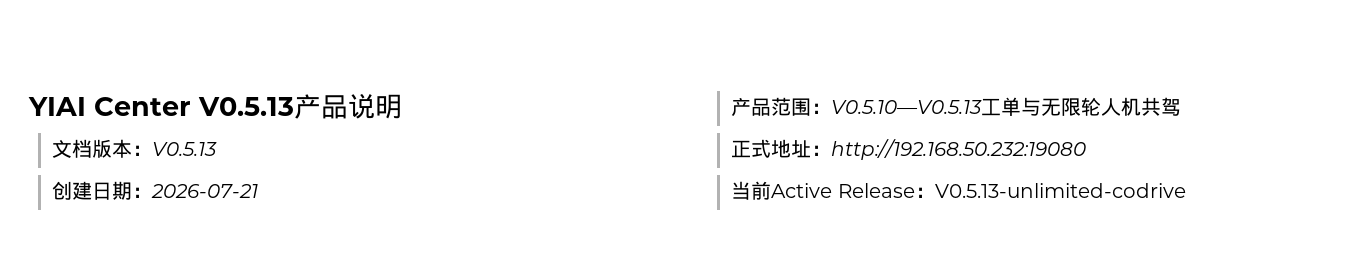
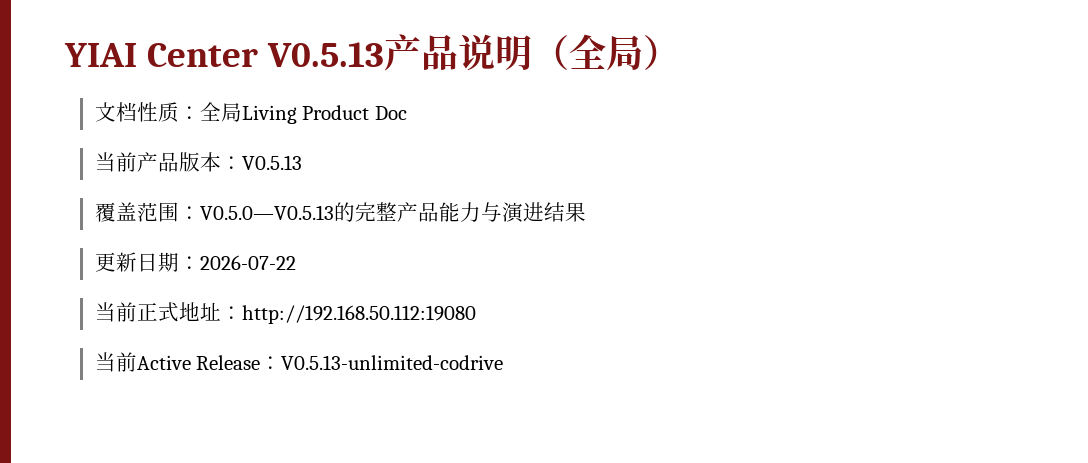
- YIAI Center V0.5.13产品说明
+ YIAI Center V0.5.13产品说明（全局）
- 文档版本：V0.5.13
- 创建日期：2026-07-21
- 产品范围：V0.5.10—V0.5.13工单与无限轮人机共驾
- 正式地址：http://192.168.50.232:19080
+ 文档性质：全局Living Product Doc
+ 当前产品版本：V0.5.13
+ 覆盖范围：V0.5.0—V0.5.13的完整产品能力与演进结果
+ 更新日期：2026-07-22
+ 当前正式地址：http://192.168.50.112:19080

